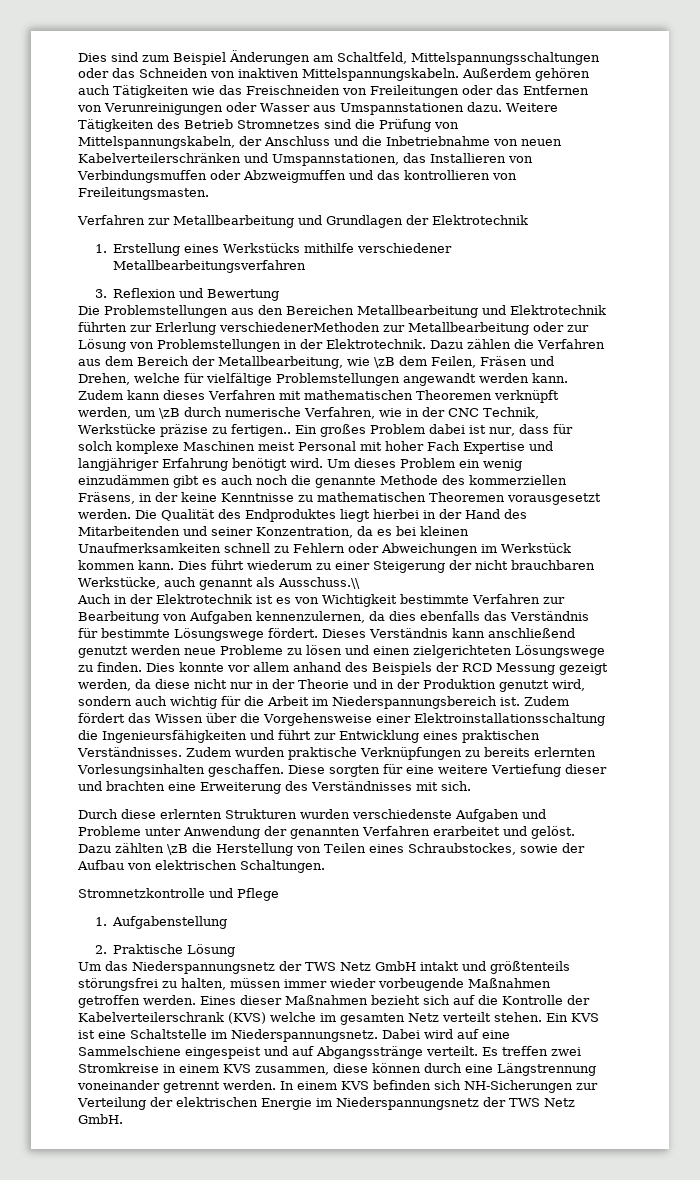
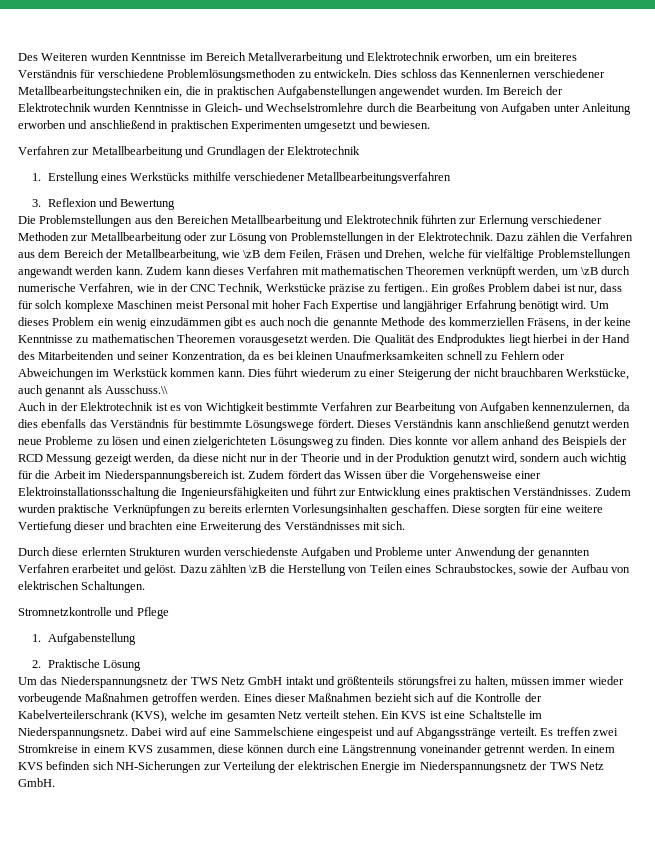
- Dies sind zum Beispiel Änderungen am Schaltfeld, Mittelspannungsschaltungen oder das Schneiden von inaktiven Mittelspannungskabeln. Außerdem gehören auch Tätigkeiten wie das Freischneiden von Freileitungen oder das Entfernen von Verunreinigungen oder Wasser aus Umspannstationen dazu. Weitere Tätigkeiten des Betrieb Stromnetzes sind die Prüfung von Mittelspannungskabeln, der Anschluss und die Inbetriebnahme von neuen Kabelverteilerschränken und Umspannstationen, das Installieren von Verbindungsmuffen oder Abzweigmuffen und das kontrollieren von Freileitungsmasten.
+ Des Weiteren wurden Kenntnisse im Bereich Metallverarbeitung und Elektrotechnik erworben, um ein breiteres Verständnis für verschiedene Problemlösungsmethoden zu entwickeln. Dies schloss das Kennenlernen verschiedener Metallbearbeitungstechniken ein, die in praktischen Aufgabenstellungen angewendet wurden. Im Bereich der Elektrotechnik wurden Kenntnisse in Gleich- und Wechselstromlehre durch die Bearbeitung von Aufgaben unter Anleitung erworben und anschließend in praktischen Experimenten umgesetzt und bewiesen.
- Die Problemstellungen aus den Bereichen Metallbearbeitung und Elektrotechnik führten zur Erlerlung verschiedenerMethoden zur Metallbearbeitung oder zur Lösung von Problemstellungen in der Elektrotechnik.
+ Die Problemstellungen aus den Bereichen Metallbearbeitung und Elektrotechnik führten zur Erlernung verschiedener Methoden zur Metallbearbeitung oder zur Lösung von Problemstellungen in der Elektrotechnik.
- Dieses Verständnis kann anschließend genutzt werden neue Probleme zu lösen und einen zielgerichteten Lösungswege zu finden.
+ Dieses Verständnis kann anschließend genutzt werden neue Probleme zu lösen und einen zielgerichteten Lösungsweg zu finden.
- Eines dieser Maßnahmen bezieht sich auf die Kontrolle der Kabelverteilerschrank (KVS) welche im gesamten Netz verteilt stehen.
+ Eines dieser Maßnahmen bezieht sich auf die Kontrolle der Kabelverteilerschrank (KVS), welche im gesamten Netz verteilt stehen.

